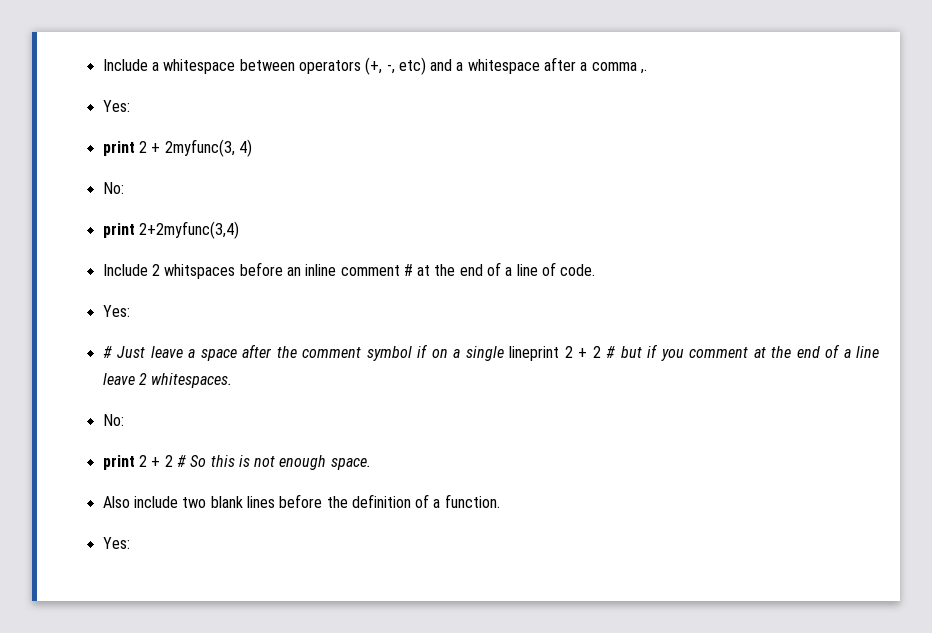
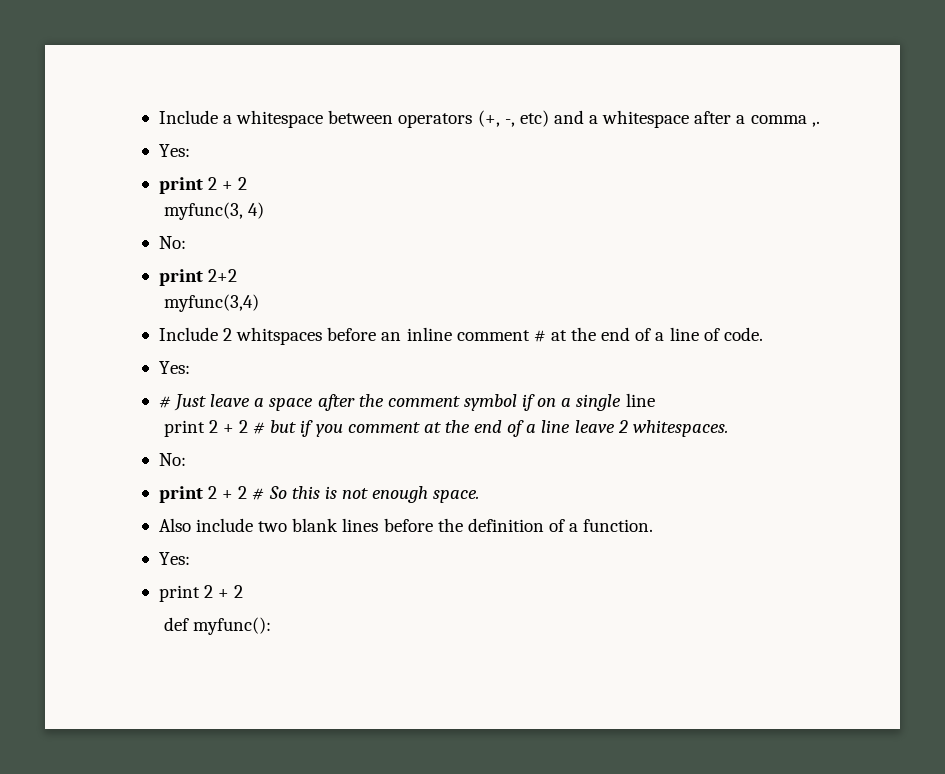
  Include a whitespace between operators (+, -, etc) and a whitespace after a comma ,.
  Yes:
- print 2 + 2myfunc(3, 4)
+ print 2 + 2
+ myfunc(3, 4)
- print 2+2myfunc(3,4)
+ print 2+2
+ myfunc(3,4)
- # Just leave a space after the comment symbol if on a single lineprint 2 + 2 # but if you comment at the end of a line leave 2 whitespaces.
+ # Just leave a space after the comment symbol if on a single line
+ print 2 + 2 # but if you comment at the end of a line leave 2 whitespaces.
  Also include two blank lines before the definition of a function.
  Yes:
+ print 2 + 2
+ def myfunc():

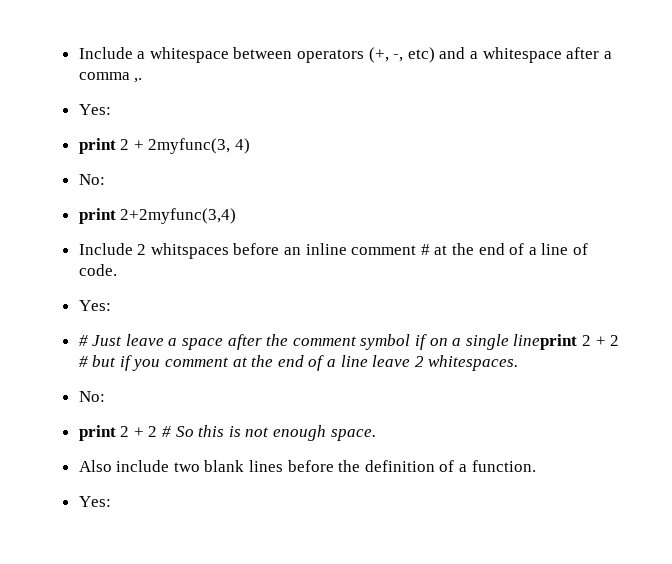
  Include a whitespace between operators (+, -, etc) and a whitespace after a comma ,.
  Yes:
- print 2 + 2
- myfunc(3, 4)
+ print 2 + 2myfunc(3, 4)
- print 2+2
- myfunc(3,4)
+ print 2+2myfunc(3,4)
- # Just leave a space after the comment symbol if on a single line
- print 2 + 2 # but if you comment at the end of a line leave 2 whitespaces.
+ # Just leave a space after the comment symbol if on a single lineprint 2 + 2 # but if you comment at the end of a line leave 2 whitespaces.
  Also include two blank lines before the definition of a function.
  Yes:
- print 2 + 2
- def myfunc():

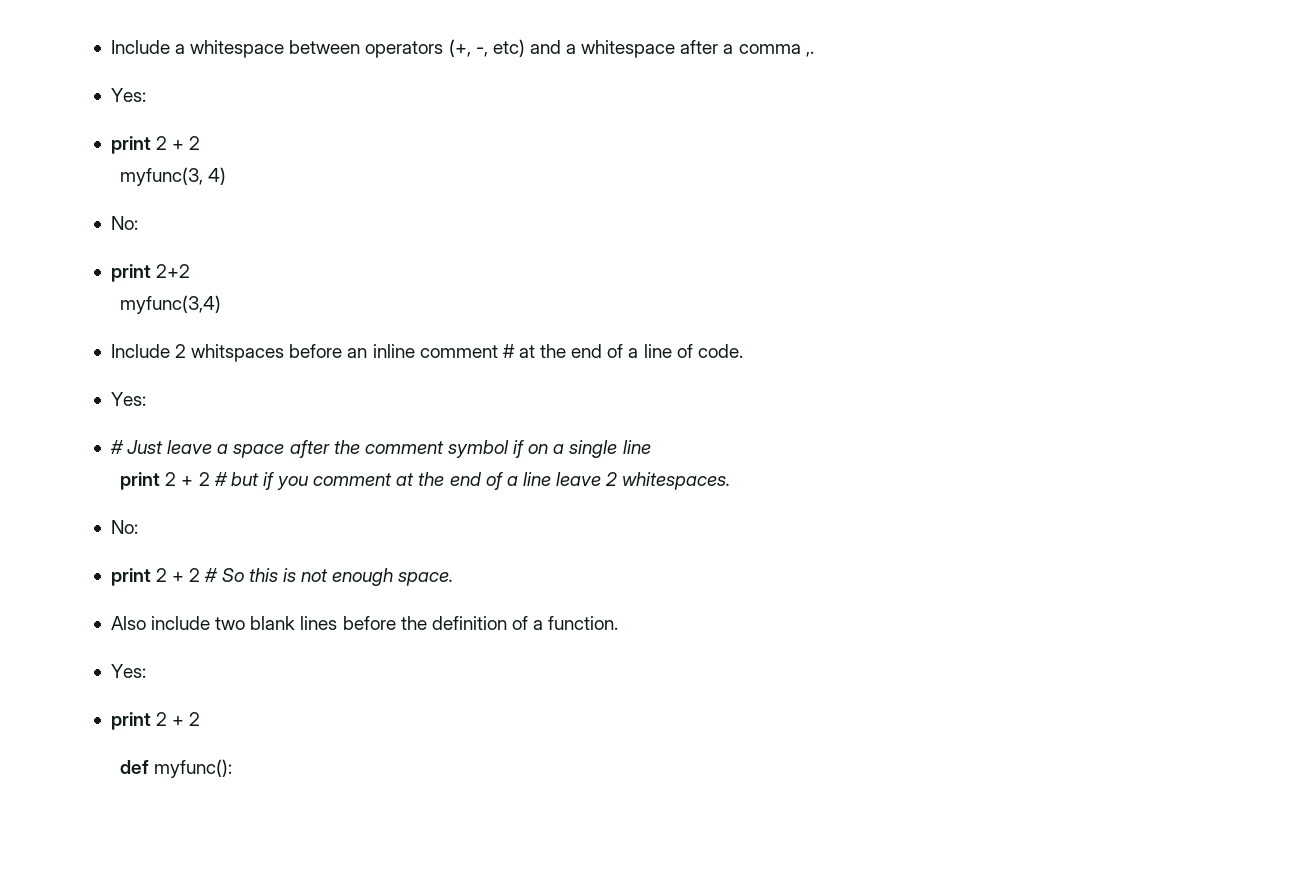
  Include a whitespace between operators (+, -, etc) and a whitespace after a comma ,.
  Yes:
- print 2 + 2myfunc(3, 4)
+ print 2 + 2
+ myfunc(3, 4)
- print 2+2myfunc(3,4)
+ print 2+2
+ myfunc(3,4)
- # Just leave a space after the comment symbol if on a single lineprint 2 + 2 # but if you comment at the end of a line leave 2 whitespaces.
+ # Just leave a space after the comment symbol if on a single line
+ print 2 + 2 # but if you comment at the end of a line leave 2 whitespaces.
  Also include two blank lines before the definition of a function.
  Yes:
+ print 2 + 2
+ def myfunc():

